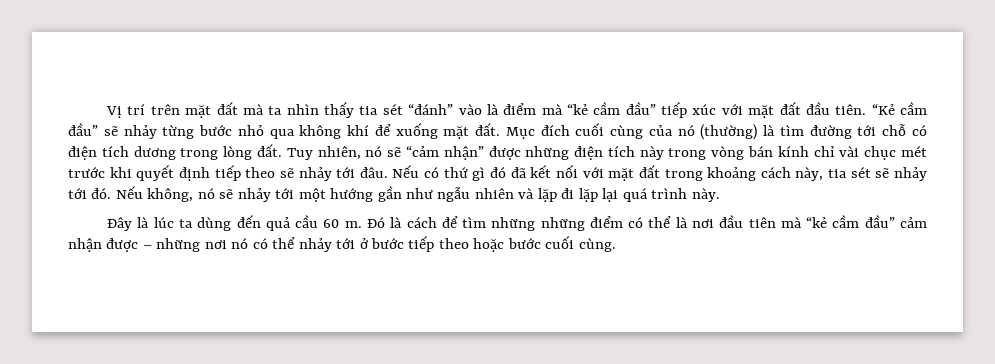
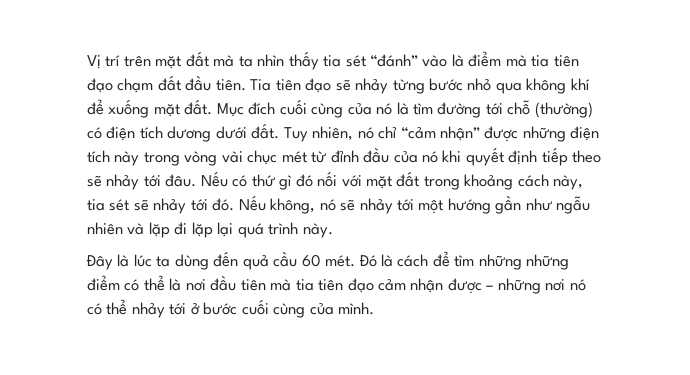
- Vị trí trên mặt đất mà ta nhìn thấy tia sét “đánh” vào là điểm mà “kẻ cầm đầu” tiếp xúc với mặt đất đầu tiên. “Kẻ cầm đầu” sẽ nhảy từng bước nhỏ qua không khí để xuống mặt đất.
+ Vị trí trên mặt đất mà ta nhìn thấy tia sét “đánh” vào là điểm mà tia tiên đạo chạm đất đầu tiên. Tia tiên đạo sẽ nhảy từng bước nhỏ qua không khí để xuống mặt đất.
- Mục đích cuối cùng của nó (thường) là tìm đường tới chỗ có điện tích dương trong lòng đất.
+ Mục đích cuối cùng của nó là tìm đường tới chỗ (thường) có điện tích dương dưới đất.
- Tuy nhiên, nó sẽ “cảm nhận” được những điện tích này trong vòng bán kính chỉ vài chục mét trước khi quyết định tiếp theo sẽ nhảy tới đâu.
+ Tuy nhiên, nó chỉ “cảm nhận” được những điện tích này trong vòng vài chục mét từ đỉnh đầu của nó khi quyết định tiếp theo sẽ nhảy tới đâu.
- Nếu có thứ gì đó đã kết nối với mặt đất trong khoảng cách này, tia sét sẽ nhảy tới đó.
+ Nếu có thứ gì đó nối với mặt đất trong khoảng cách này, tia sét sẽ nhảy tới đó.
- Đây là lúc ta dùng đến quả cầu 60 m.
+ Đây là lúc ta dùng đến quả cầu 60 mét.
- Đó là cách để tìm những những điểm có thể là nơi đầu tiên mà “kẻ cầm đầu” cảm nhận được – những nơi nó có thể nhảy tới ở bước tiếp theo hoặc bước cuối cùng.
+ Đó là cách để tìm những những điểm có thể là nơi đầu tiên mà tia tiên đạo cảm nhận được – những nơi nó có thể nhảy tới ở bước cuối cùng của mình.

